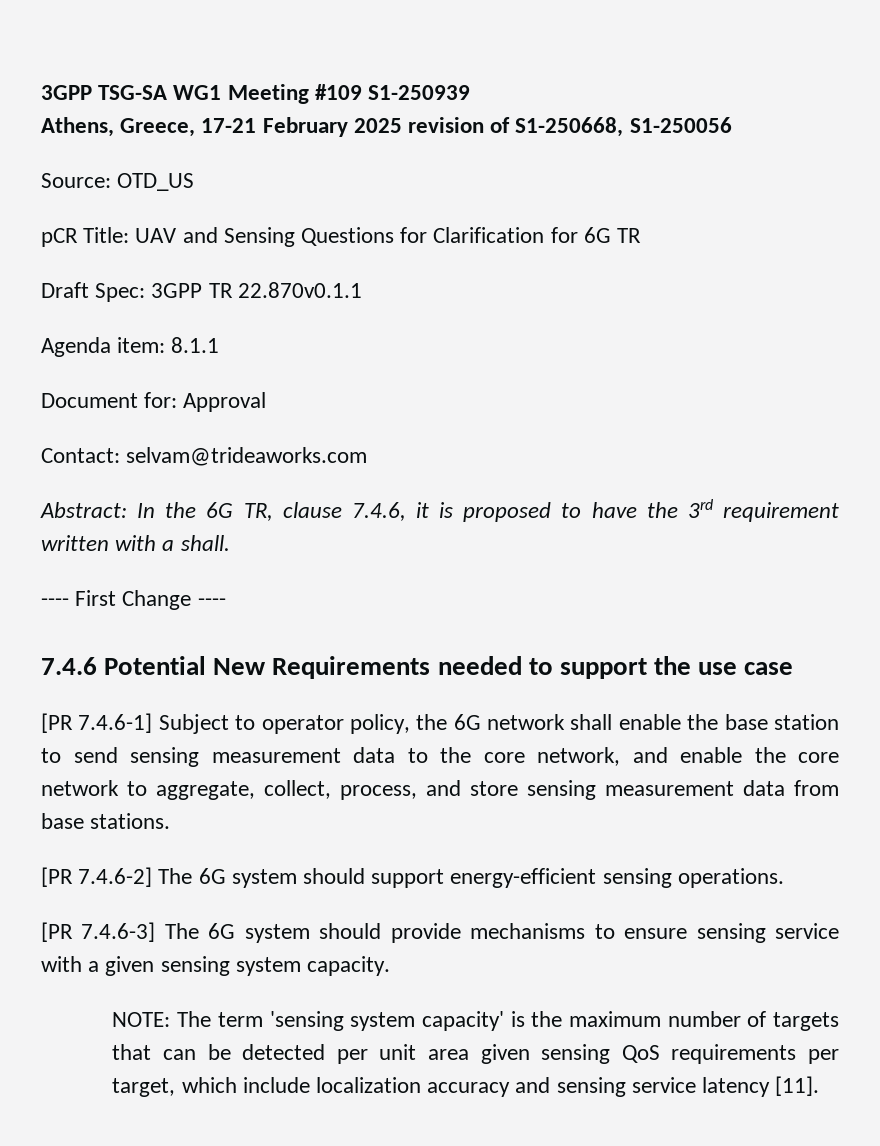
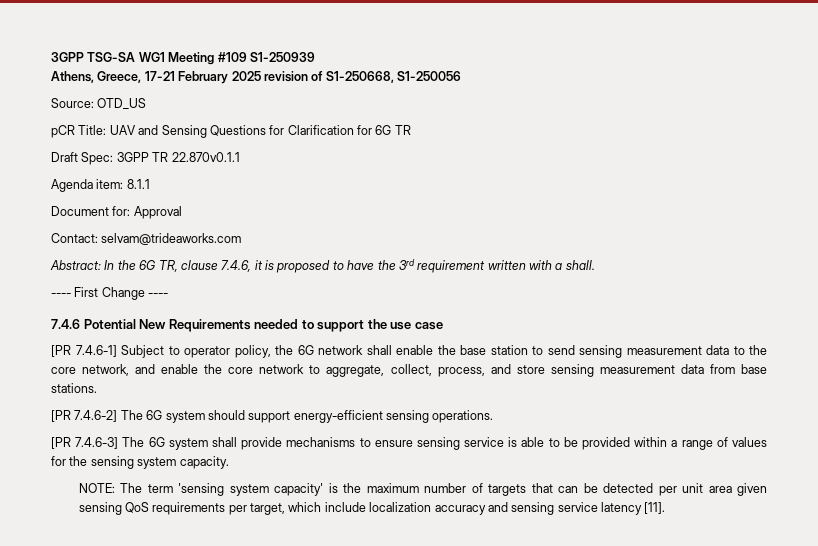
- [PR 7.4.6-3] The 6G system should provide mechanisms to ensure sensing service with a given sensing system capacity.
+ [PR 7.4.6-3] The 6G system shall provide mechanisms to ensure sensing service is able to be provided within a range of values for the sensing system capacity.

